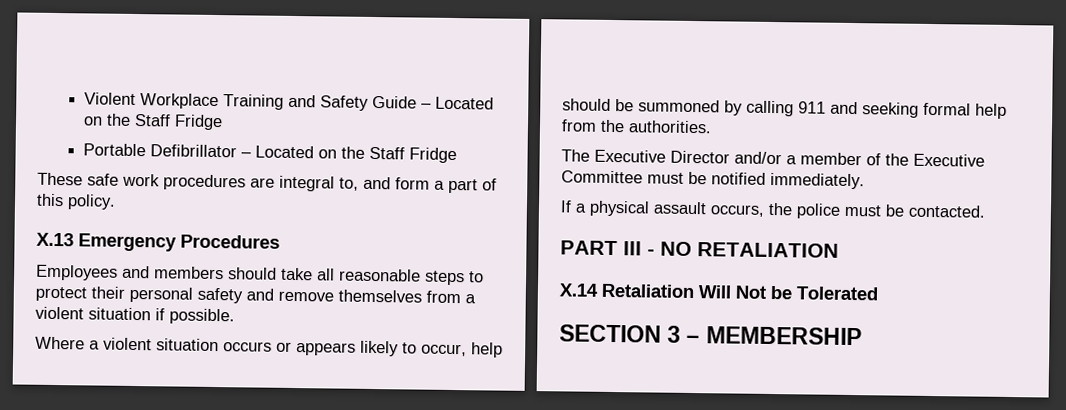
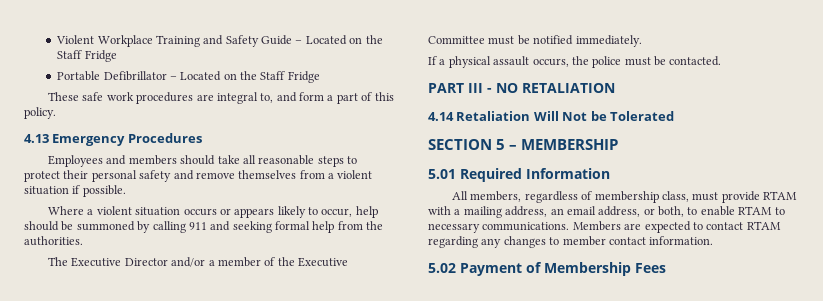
- X.13 Emergency Procedures
+ 4.13 Emergency Procedures
- X.14 Retaliation Will Not be Tolerated
+ 4.14 Retaliation Will Not be Tolerated
- SECTION 3 – MEMBERSHIP
+ SECTION 5 – MEMBERSHIP
+ 5.01 Required Information
+ All members, regardless of membership class, must provide RTAM with a mailing address, an email address, or both, to enable RTAM to necessary communications. Members are expected to contact RTAM regarding any changes to member contact information.
+ 5.02 Payment of Membership Fees

